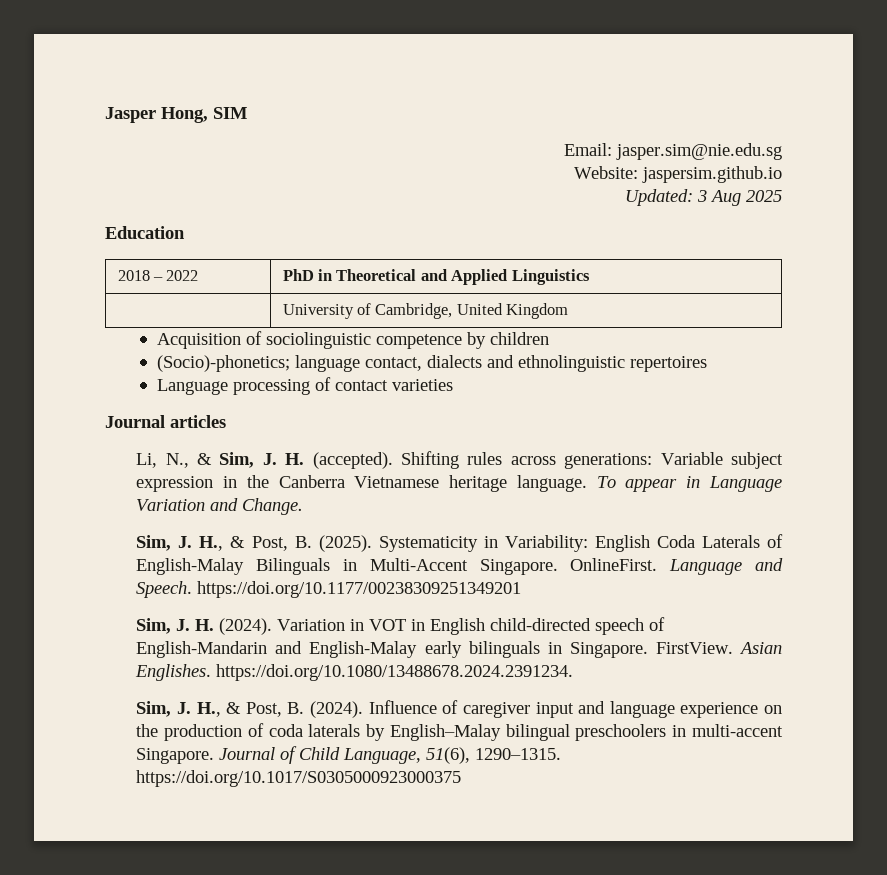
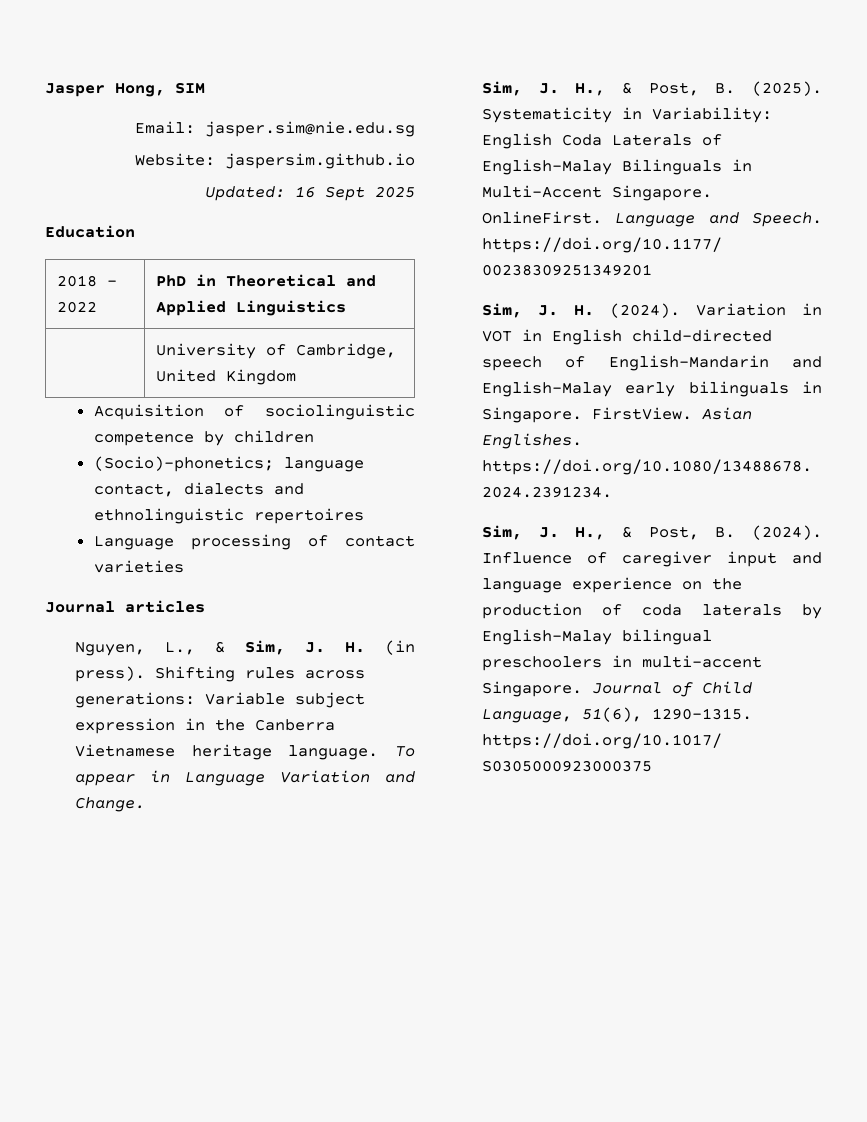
- Updated: 3 Aug 2025
+ Updated: 16 Sept 2025
- Li, N., & Sim, J. H. (accepted).
+ Nguyen, L., & Sim, J. H. (in press).

